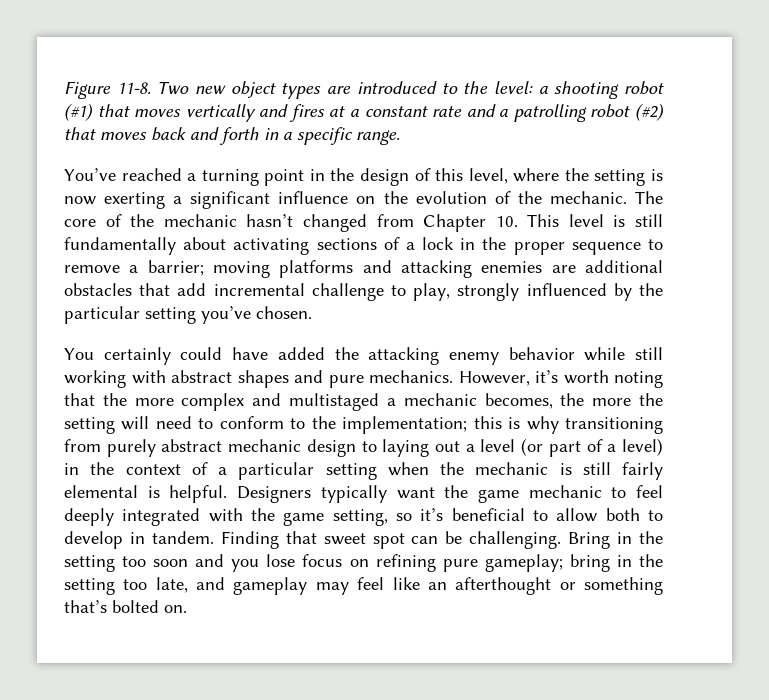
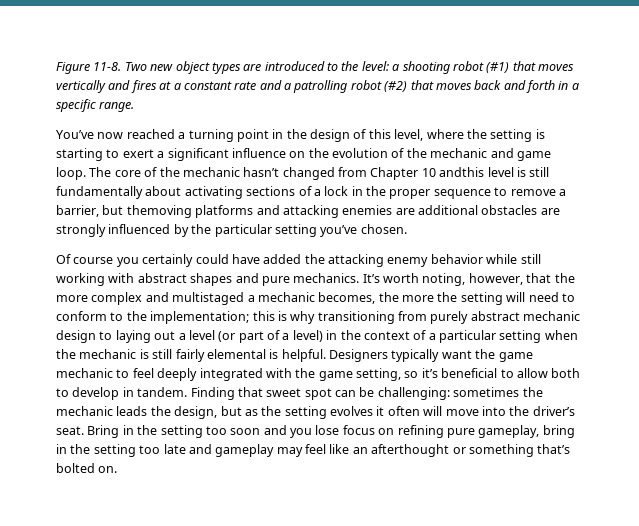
- You’ve reached a turning point in the design of this level, where the setting is now exerting a significant influence on the evolution of the mechanic.
+ You’ve now reached a turning point in the design of this level, where the setting is starting to exert a significant influence on the evolution of the mechanic and game loop.
- The core of the mechanic hasn’t changed from Chapter 10. This level is still fundamentally about activating sections of a lock in the proper sequence to remove a barrier; moving platforms and attacking enemies are additional obstacles that add incremental challenge to play, strongly influenced by the particular setting you’ve chosen.
+ The core of the mechanic hasn’t changed from Chapter 10 andthis level is still fundamentally about activating sections of a lock in the proper sequence to remove a barrier, but themoving platforms and attacking enemies are additional obstacles are strongly influenced by the particular setting you’ve chosen.
- You certainly could have added the attacking enemy behavior while still working with abstract shapes and pure mechanics.
+ Of course you certainly could have added the attacking enemy behavior while still working with abstract shapes and pure mechanics.
- However, it’s worth noting that the more complex and multistaged a mechanic becomes, the more the setting will need to conform to the implementation; this is why transitioning from purely abstract mechanic design to laying out a level (or part of a level) in the context of a particular setting when the mechanic is still fairly elemental is helpful.
+ It’s worth noting, however, that the more complex and multistaged a mechanic becomes, the more the setting will need to conform to the implementation; this is why transitioning from purely abstract mechanic design to laying out a level (or part of a level) in the context of a particular setting when the mechanic is still fairly elemental is helpful.
- Finding that sweet spot can be challenging.
+ Finding that sweet spot can be challenging: sometimes the mechanic leads the design, but as the setting evolves it often will move into the driver’s seat.
- Bring in the setting too soon and you lose focus on refining pure gameplay; bring in the setting too late, and gameplay may feel like an afterthought or something that’s bolted on.
+ Bring in the setting too soon and you lose focus on refining pure gameplay, bring in the setting too late and gameplay may feel like an afterthought or something that’s bolted on.

